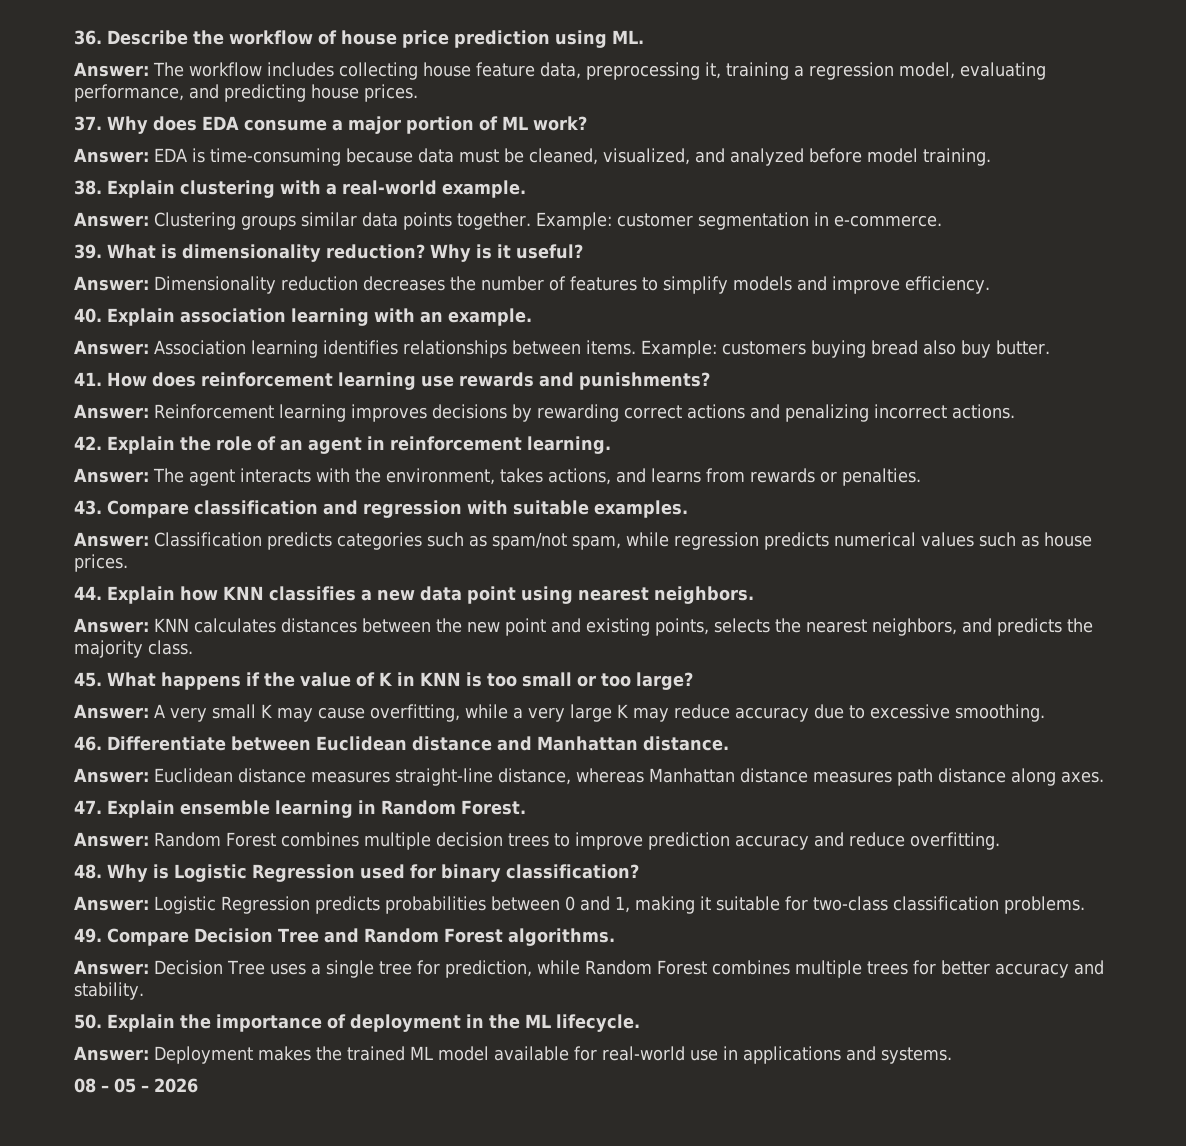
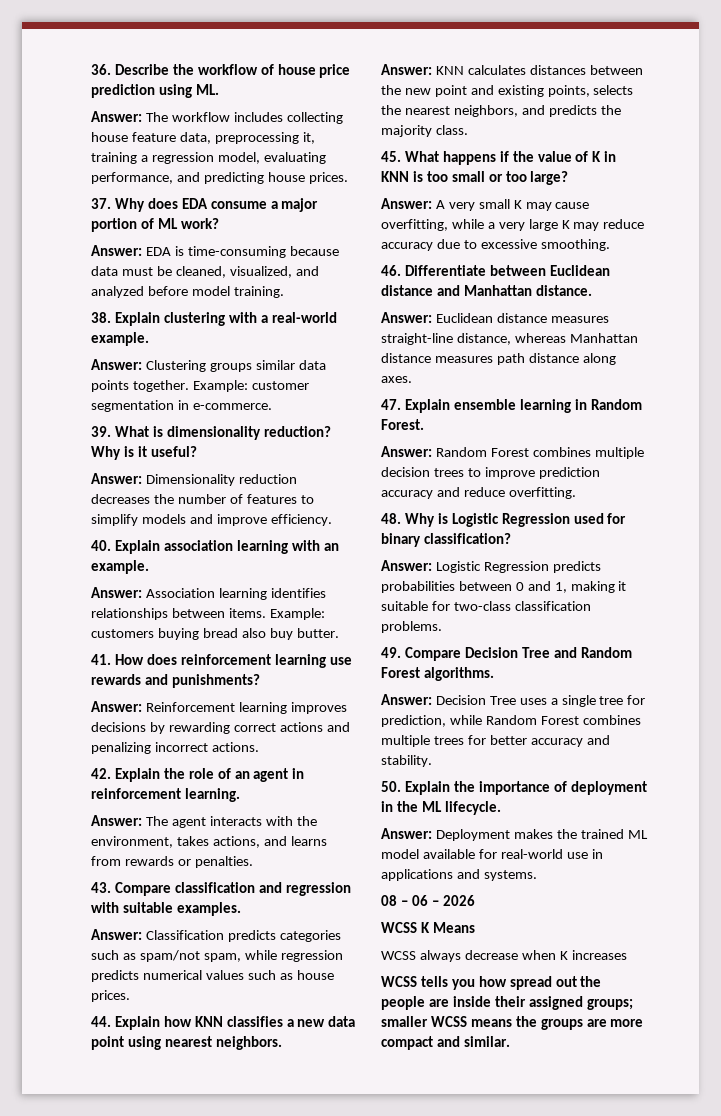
- 08 – 05 – 2026
+ 08 – 06 – 2026
+ WCSS K Means
+ WCSS always decrease when K increases
+ WCSS tells you how spread out the people are inside their assigned groups; smaller WCSS means the groups are more compact and similar.

